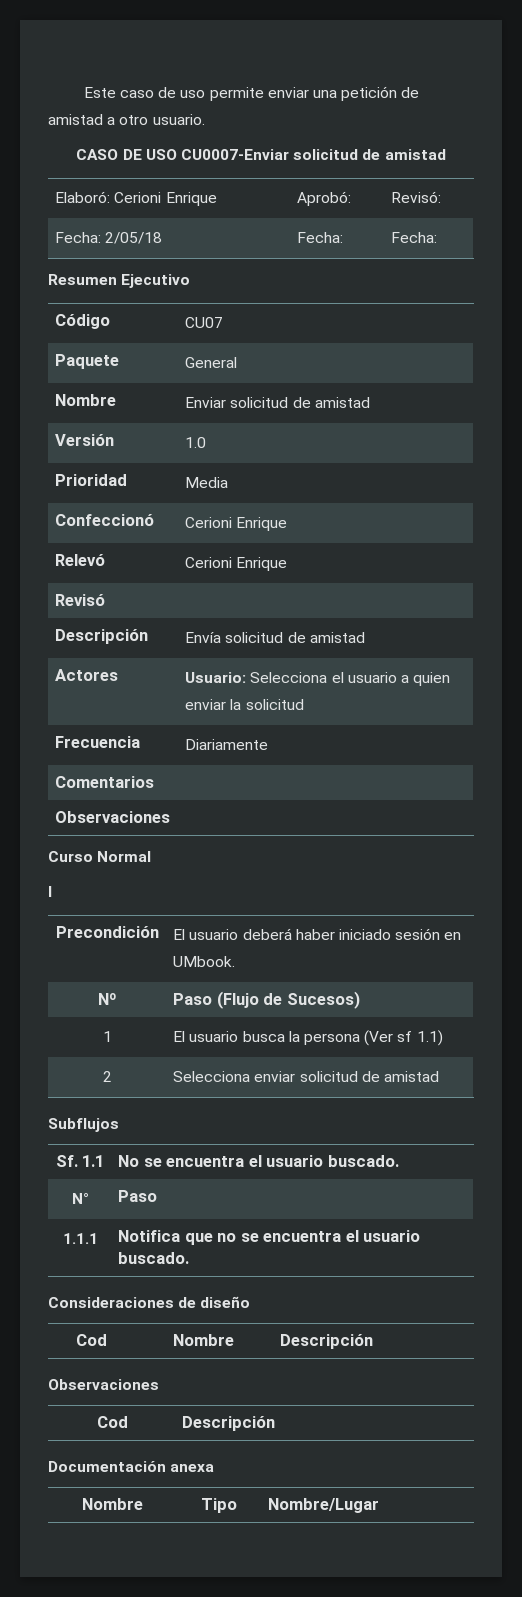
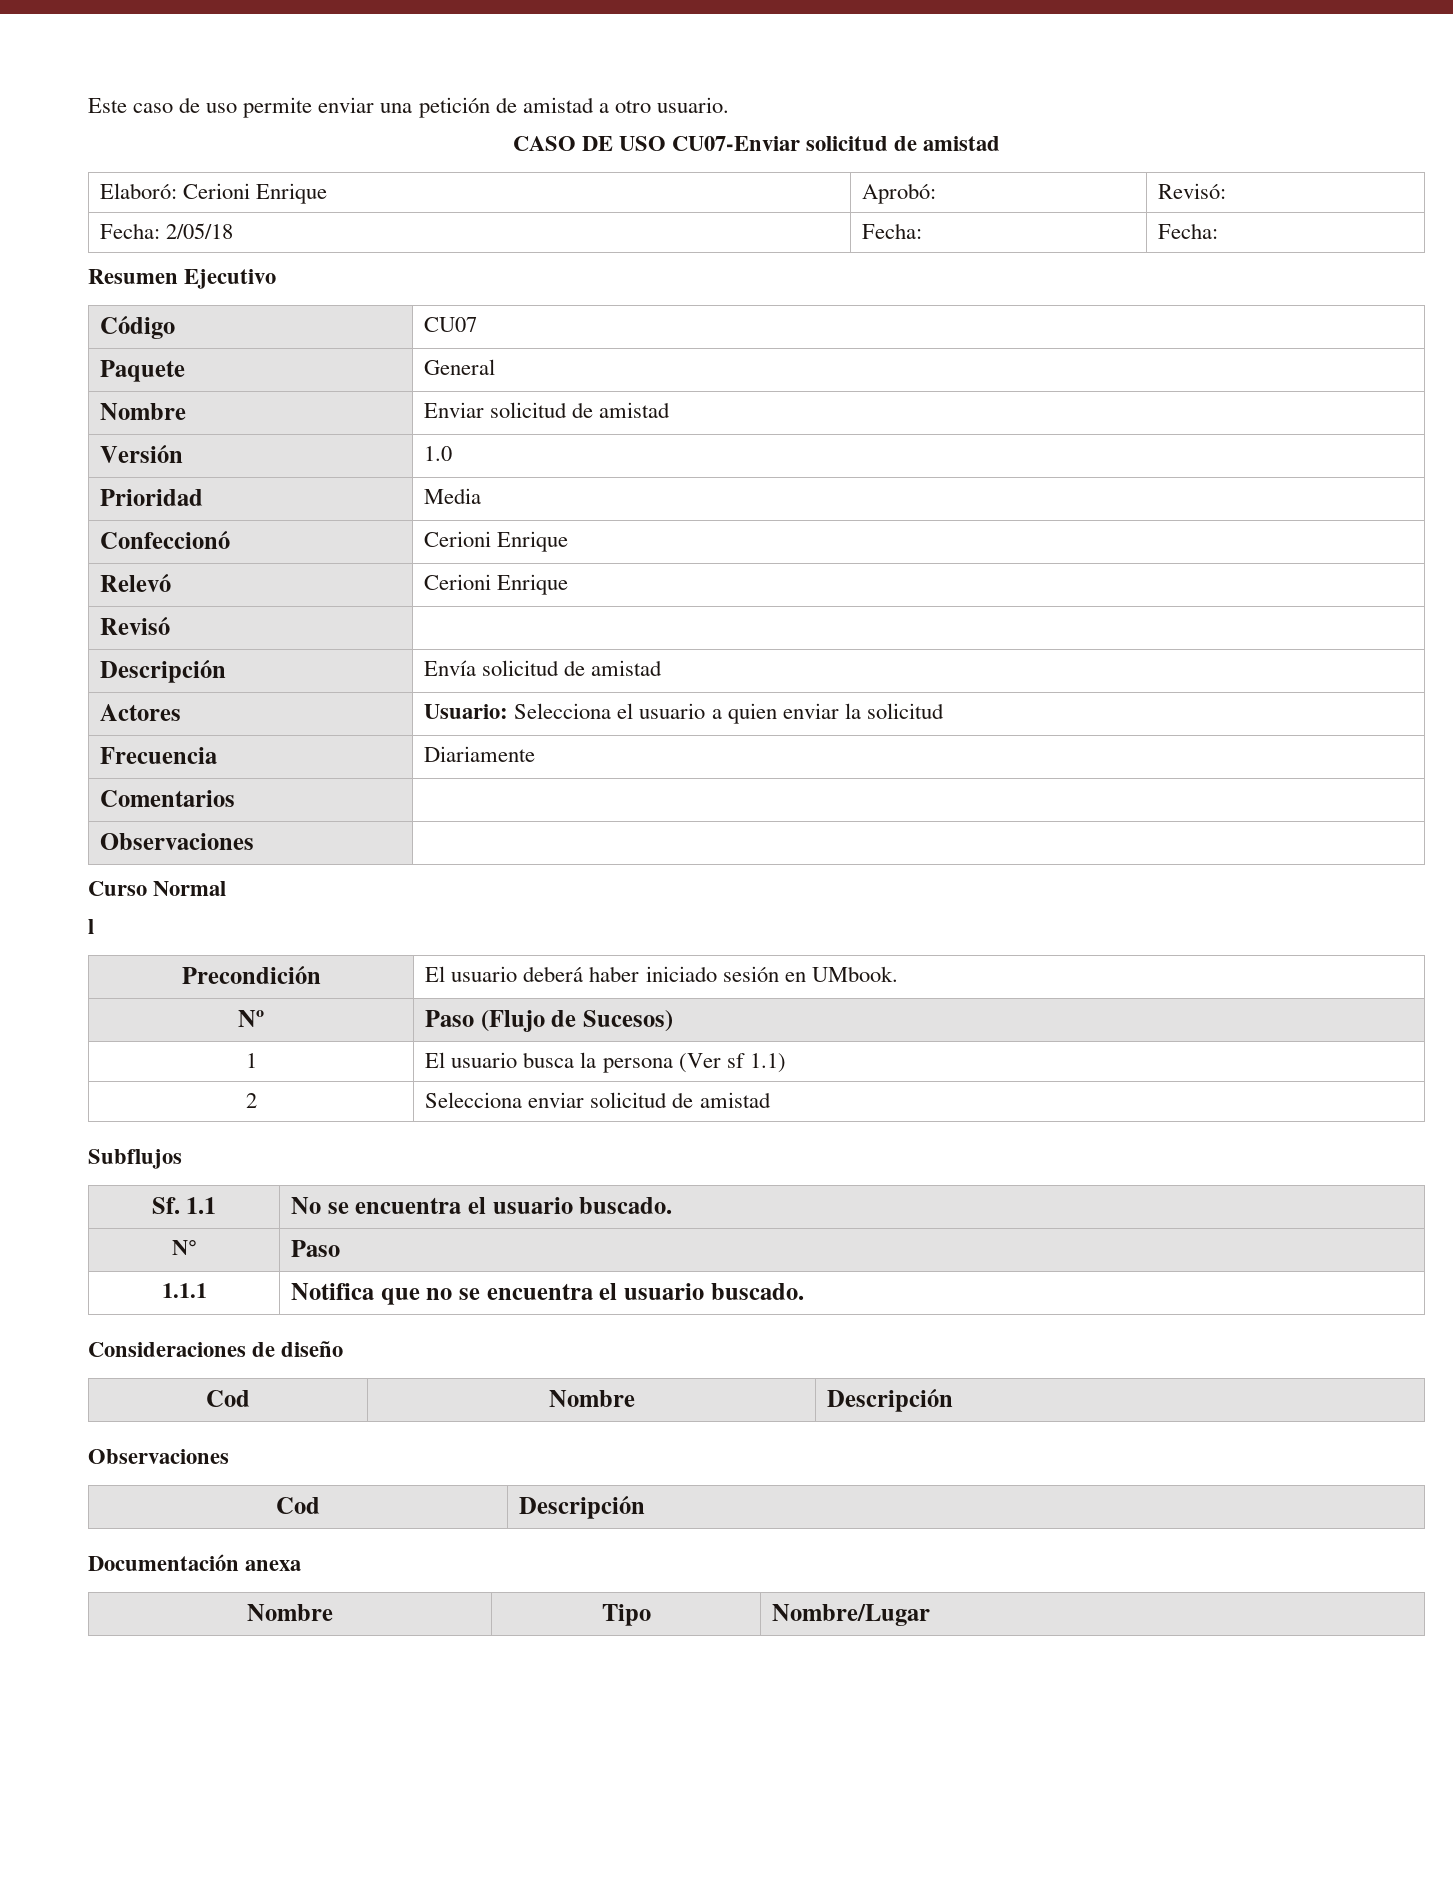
- CASO DE USO CU0007-Enviar solicitud de amistad
+ CASO DE USO CU07-Enviar solicitud de amistad

